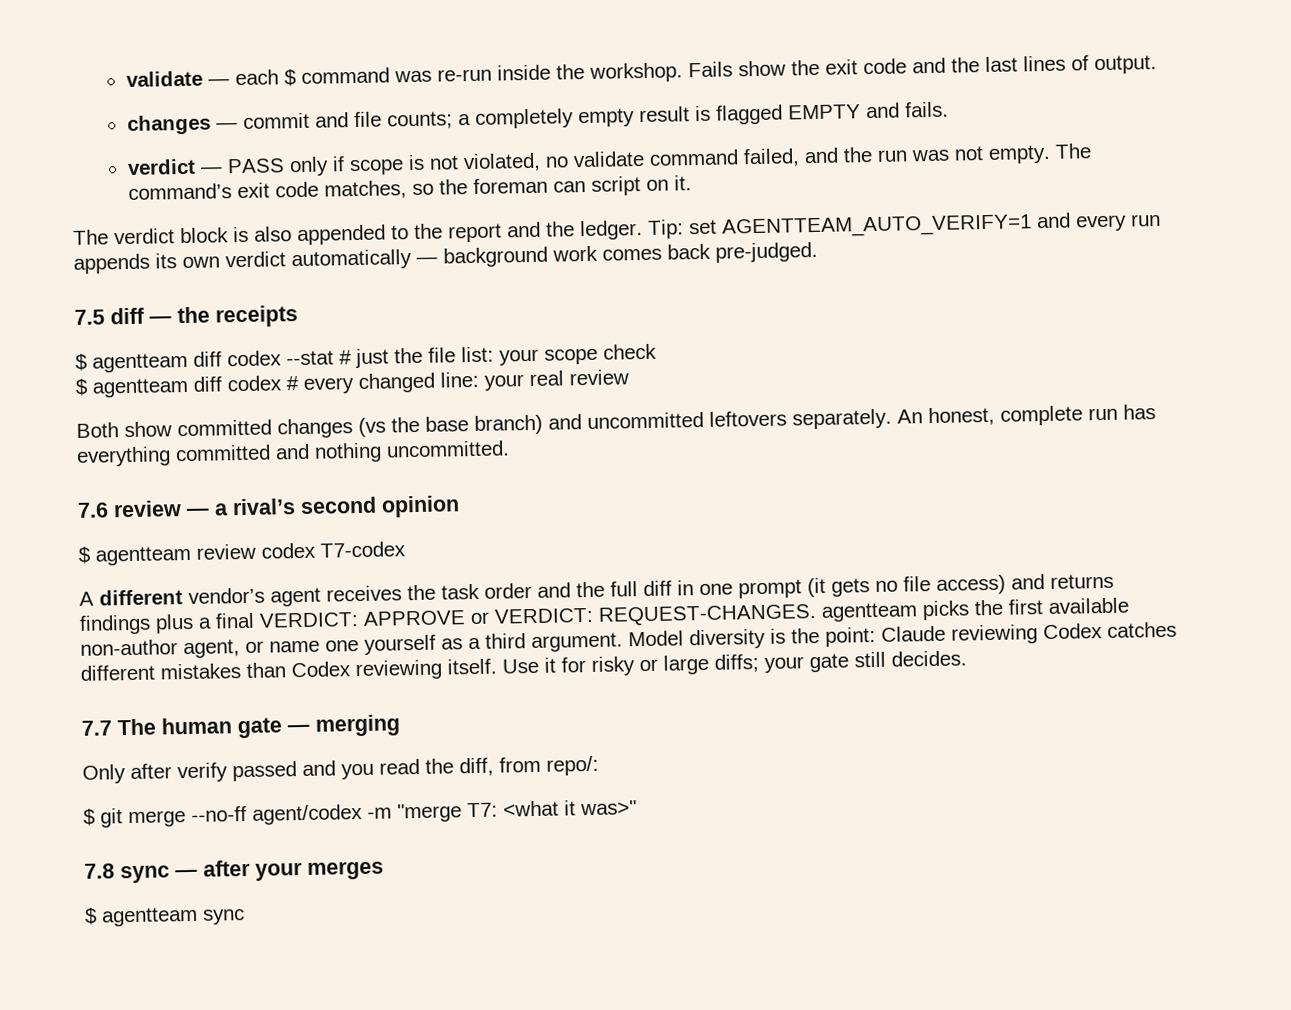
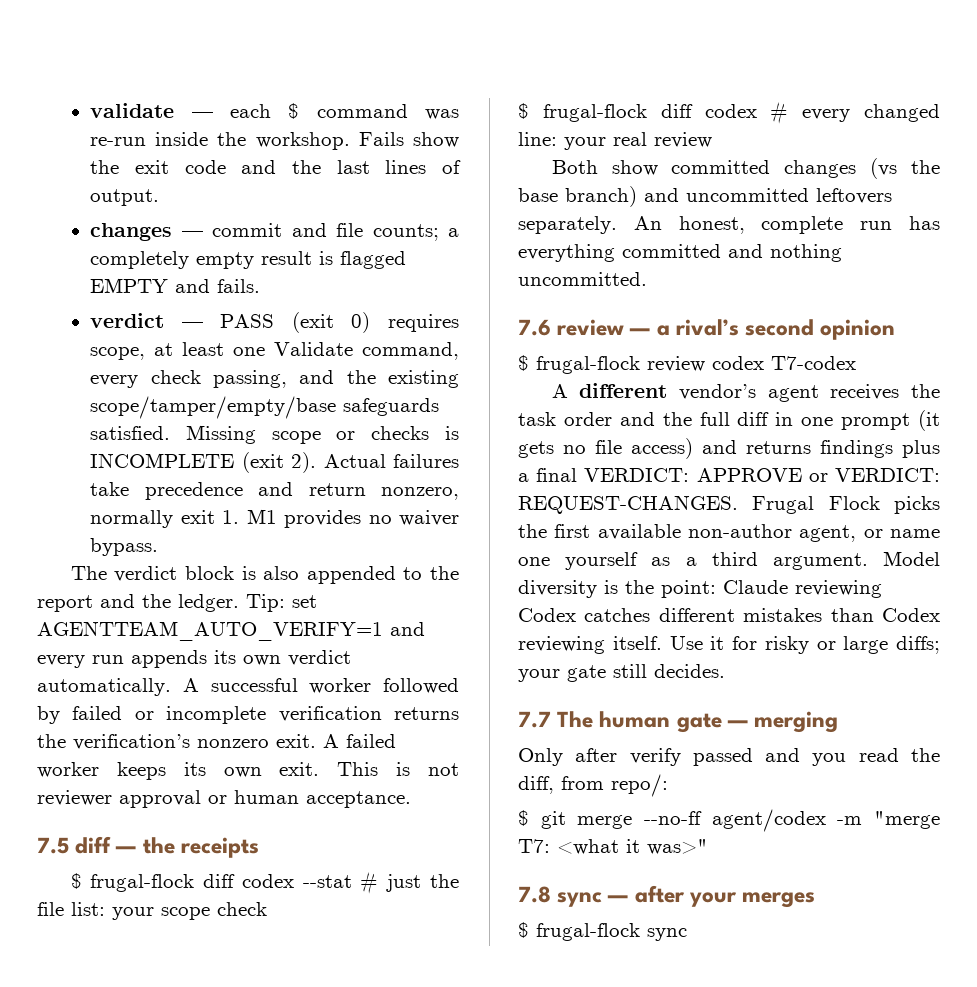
- verdict — PASS only if scope is not violated, no validate command failed, and the run was not empty. The command’s exit code matches, so the foreman can script on it.
+ verdict — PASS (exit 0) requires scope, at least one Validate command, every check passing, and the existing scope/tamper/empty/base safeguards satisfied. Missing scope or checks is INCOMPLETE (exit 2). Actual failures take precedence and return nonzero, normally exit 1. M1 provides no waiver bypass.
- Tip: set AGENTTEAM_AUTO_VERIFY=1 and every run appends its own verdict automatically — background work comes back pre-judged.
+ Tip: set AGENTTEAM_AUTO_VERIFY=1 and every run appends its own verdict automatically. A successful worker followed by failed or incomplete verification returns the verification’s nonzero exit. A failed worker keeps its own exit. This is not reviewer approval or human acceptance.
- $ agentteam diff codex --stat # just the file list: your scope check
+ $ frugal-flock diff codex --stat # just the file list: your scope check
- $ agentteam diff codex # every changed line: your real review
+ $ frugal-flock diff codex # every changed line: your real review
- $ agentteam review codex T7-codex
+ $ frugal-flock review codex T7-codex
- A different vendor’s agent receives the task order and the full diff in one prompt (it gets no file access) and returns findings plus a final VERDICT: APPROVE or VERDICT: REQUEST-CHANGES. agentteam picks the first available non-author agent, or name one yourself as a third argument.
+ A different vendor’s agent receives the task order and the full diff in one prompt (it gets no file access) and returns findings plus a final VERDICT: APPROVE or VERDICT: REQUEST-CHANGES. Frugal Flock picks the first available non-author agent, or name one yourself as a third argument.
- $ agentteam sync
+ $ frugal-flock sync

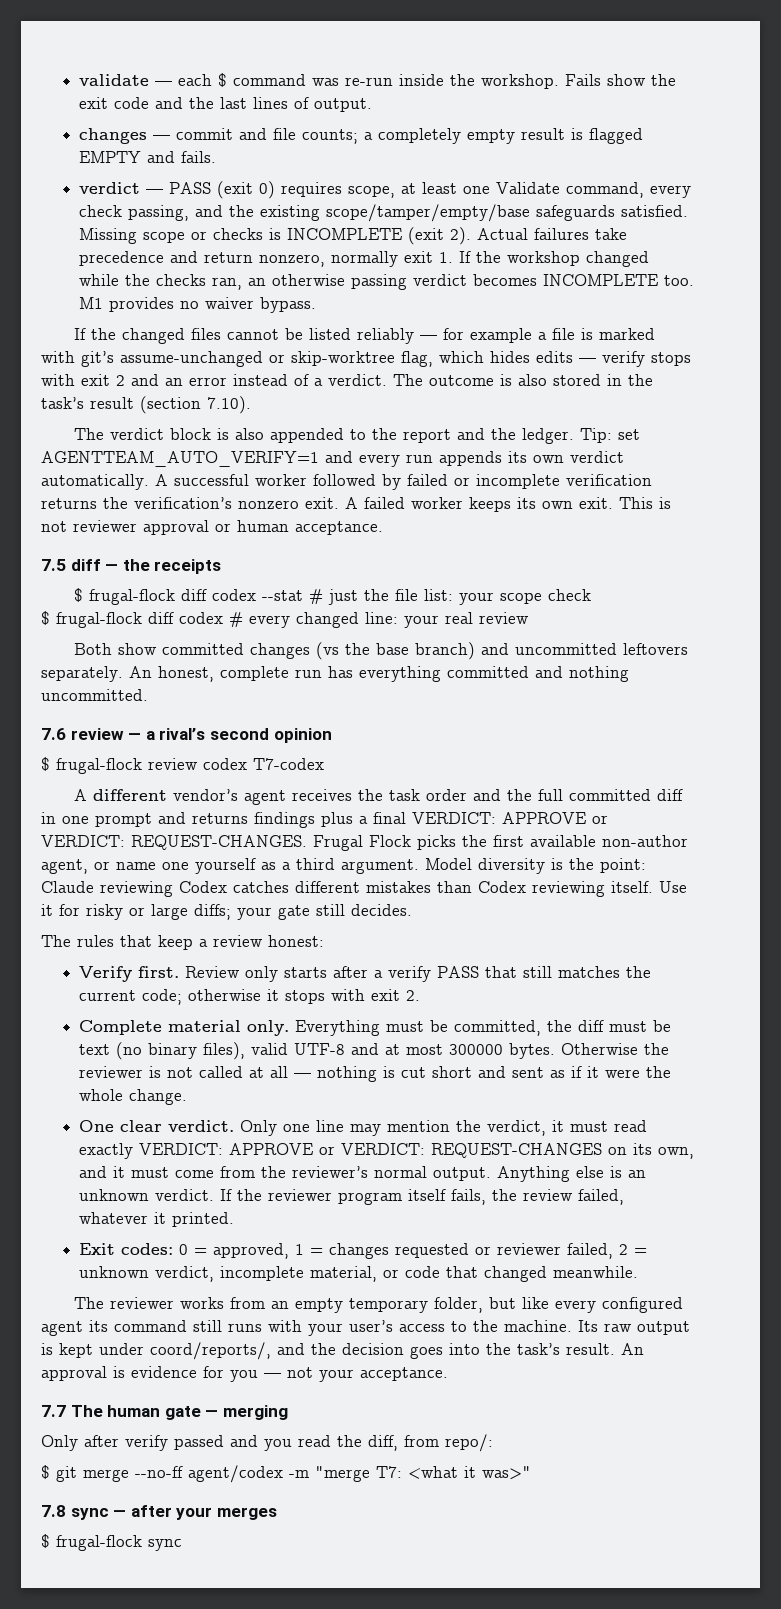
- Actual failures take precedence and return nonzero, normally exit 1. M1 provides no waiver bypass.
+ Actual failures take precedence and return nonzero, normally exit 1. If the workshop changed while the checks ran, an otherwise passing verdict becomes INCOMPLETE too. M1 provides no waiver bypass.
+ If the changed files cannot be listed reliably — for example a file is marked with git’s assume-unchanged or skip-worktree flag, which hides edits — verify stops with exit 2 and an error instead of a verdict. The outcome is also stored in the task’s result (section 7.10).
- A different vendor’s agent receives the task order and the full diff in one prompt (it gets no file access) and returns findings plus a final VERDICT: APPROVE or VERDICT: REQUEST-CHANGES.
+ A different vendor’s agent receives the task order and the full committed diff in one prompt and returns findings plus a final VERDICT: APPROVE or VERDICT: REQUEST-CHANGES.
+ The rules that keep a review honest:
+ Verify first. Review only starts after a verify PASS that still matches the current code; otherwise it stops with exit 2.
+ Complete material only. Everything must be committed, the diff must be text (no binary files), valid UTF-8 and at most 300000 bytes. Otherwise the reviewer is not called at all — nothing is cut short and sent as if it were the whole change.
+ One clear verdict. Only one line may mention the verdict, it must read exactly VERDICT: APPROVE or VERDICT: REQUEST-CHANGES on its own, and it must come from the reviewer’s normal output. Anything else is an unknown verdict. If the reviewer program itself fails, the review failed, whatever it printed.
+ Exit codes: 0 = approved, 1 = changes requested or reviewer failed, 2 = unknown verdict, incomplete material, or code that changed meanwhile.
+ The reviewer works from an empty temporary folder, but like every configured agent its command still runs with your user’s access to the machine. Its raw output is kept under coord/reports/, and the decision goes into the task’s result. An approval is evidence for you — not your acceptance.

